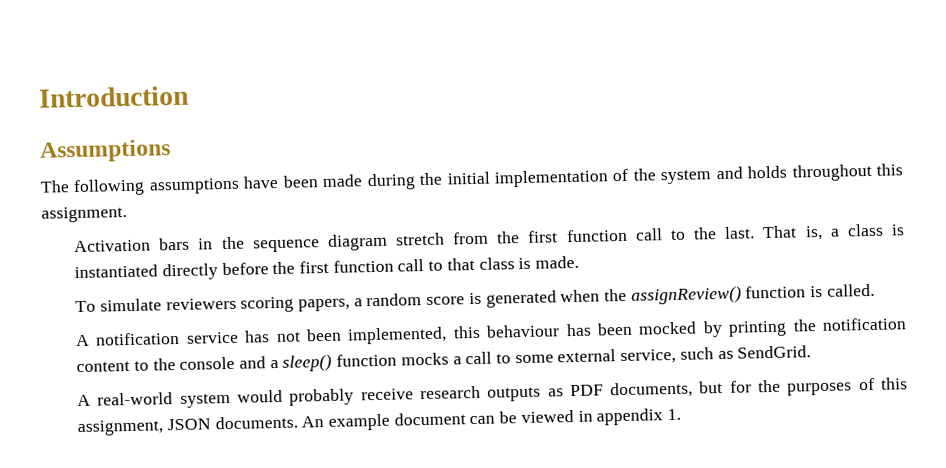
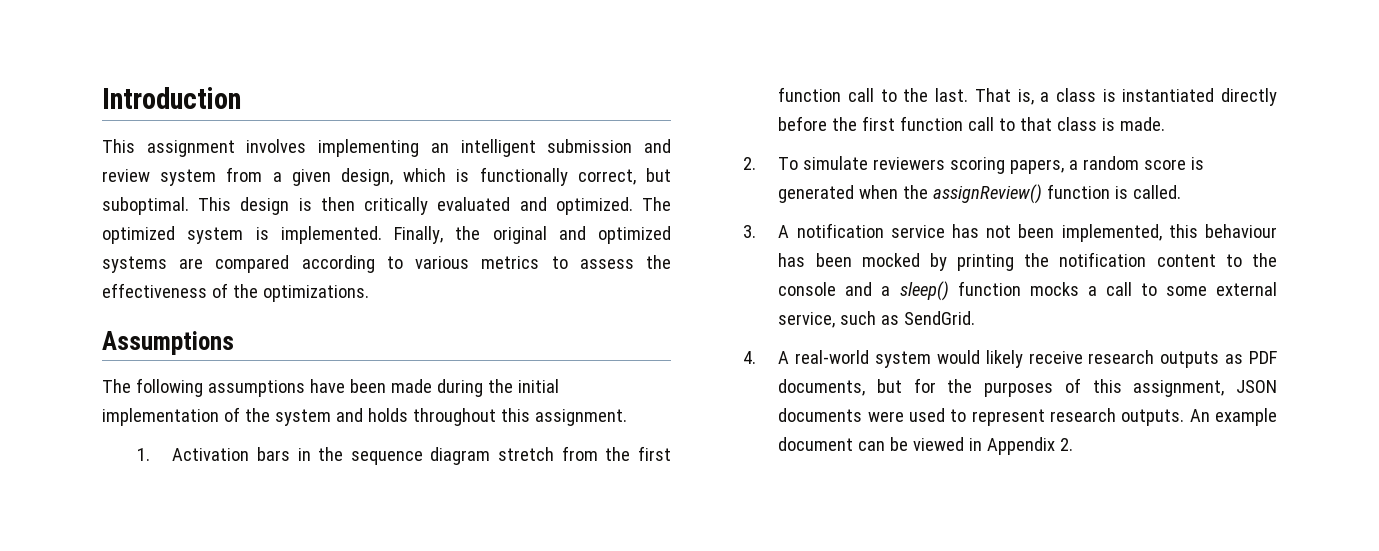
+ This assignment involves implementing an intelligent submission and review system from a given design, which is functionally correct, but suboptimal. This design is then critically evaluated and optimized. The optimized system is implemented. Finally, the original and optimized systems are compared according to various metrics to assess the effectiveness of the optimizations.
- Activation bars in the sequence diagram stretch from the first function call to the last.
+ 1. Activation bars in the sequence diagram stretch from the first function call to the last.
- To simulate reviewers scoring papers, a random score is generated when the assignReview() function is called.
+ 2. To simulate reviewers scoring papers, a random score is generated when the assignReview() function is called.
- A notification service has not been implemented, this behaviour has been mocked by printing the notification content to the console and a sleep() function mocks a call to some external service, such as SendGrid.
+ 3. A notification service has not been implemented, this behaviour has been mocked by printing the notification content to the console and a sleep() function mocks a call to some external service, such as SendGrid.
- A real-world system would probably receive research outputs as PDF documents, but for the purposes of this assignment, JSON documents.
+ 4. A real-world system would likely receive research outputs as PDF documents, but for the purposes of this assignment, JSON documents were used to represent research outputs.
- An example document can be viewed in appendix 1.
+ An example document can be viewed in Appendix 2.

